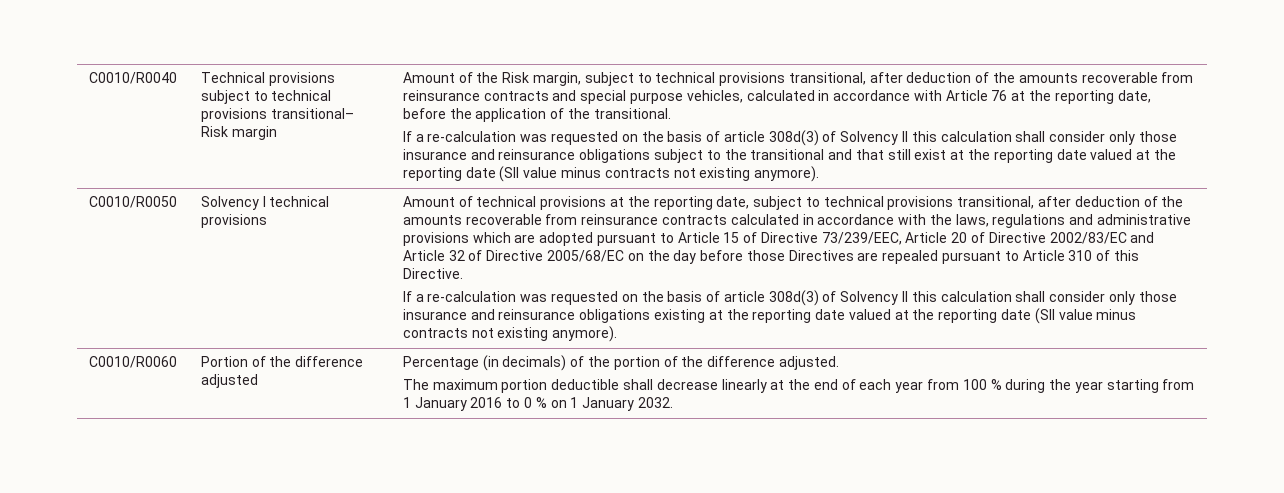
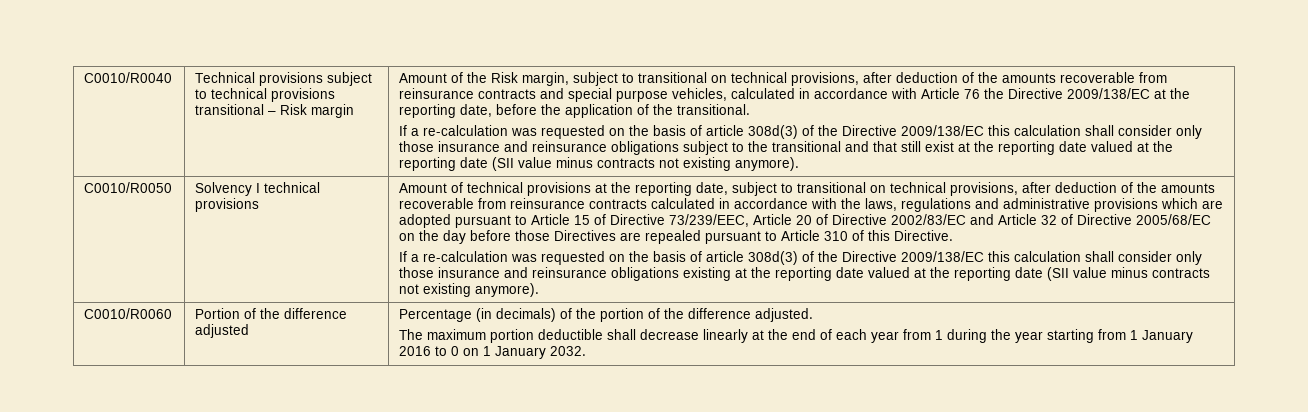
- Technical provisions subject to technical provisions transitional– Risk margin
+ Technical provisions subject to technical provisions transitional – Risk margin
- Amount of the Risk margin, subject to technical provisions transitional, after deduction of the amounts recoverable from reinsurance contracts and special purpose vehicles, calculated in accordance with Article 76 at the reporting date, before the application of the transitional.
+ Amount of the Risk margin, subject to transitional on technical provisions, after deduction of the amounts recoverable from reinsurance contracts and special purpose vehicles, calculated in accordance with Article 76 the Directive 2009/138/EC at the reporting date, before the application of the transitional.
- If a re-calculation was requested on the basis of article 308d(3) of Solvency II this calculation shall consider only those insurance and reinsurance obligations subject to the transitional and that still exist at the reporting date valued at the reporting date (SII value minus contracts not existing anymore).
+ If a re-calculation was requested on the basis of article 308d(3) of the Directive 2009/138/EC this calculation shall consider only those insurance and reinsurance obligations subject to the transitional and that still exist at the reporting date valued at the reporting date (SII value minus contracts not existing anymore).
- Amount of technical provisions at the reporting date, subject to technical provisions transitional, after deduction of the amounts recoverable from reinsurance contracts calculated in accordance with the laws, regulations and administrative provisions which are adopted pursuant to Article 15 of Directive 73/239/EEC, Article 20 of Directive 2002/83/EC and Article 32 of Directive 2005/68/EC on the day before those Directives are repealed pursuant to Article 310 of this Directive.
+ Amount of technical provisions at the reporting date, subject to transitional on technical provisions, after deduction of the amounts recoverable from reinsurance contracts calculated in accordance with the laws, regulations and administrative provisions which are adopted pursuant to Article 15 of Directive 73/239/EEC, Article 20 of Directive 2002/83/EC and Article 32 of Directive 2005/68/EC on the day before those Directives are repealed pursuant to Article 310 of this Directive.
- If a re-calculation was requested on the basis of article 308d(3) of Solvency II this calculation shall consider only those insurance and reinsurance obligations existing at the reporting date valued at the reporting date (SII value minus contracts not existing anymore).
+ If a re-calculation was requested on the basis of article 308d(3) of the Directive 2009/138/EC this calculation shall consider only those insurance and reinsurance obligations existing at the reporting date valued at the reporting date (SII value minus contracts not existing anymore).
- The maximum portion deductible shall decrease linearly at the end of each year from 100 % during the year starting from 1 January 2016 to 0 % on 1 January 2032.
+ The maximum portion deductible shall decrease linearly at the end of each year from 1 during the year starting from 1 January 2016 to 0 on 1 January 2032.

